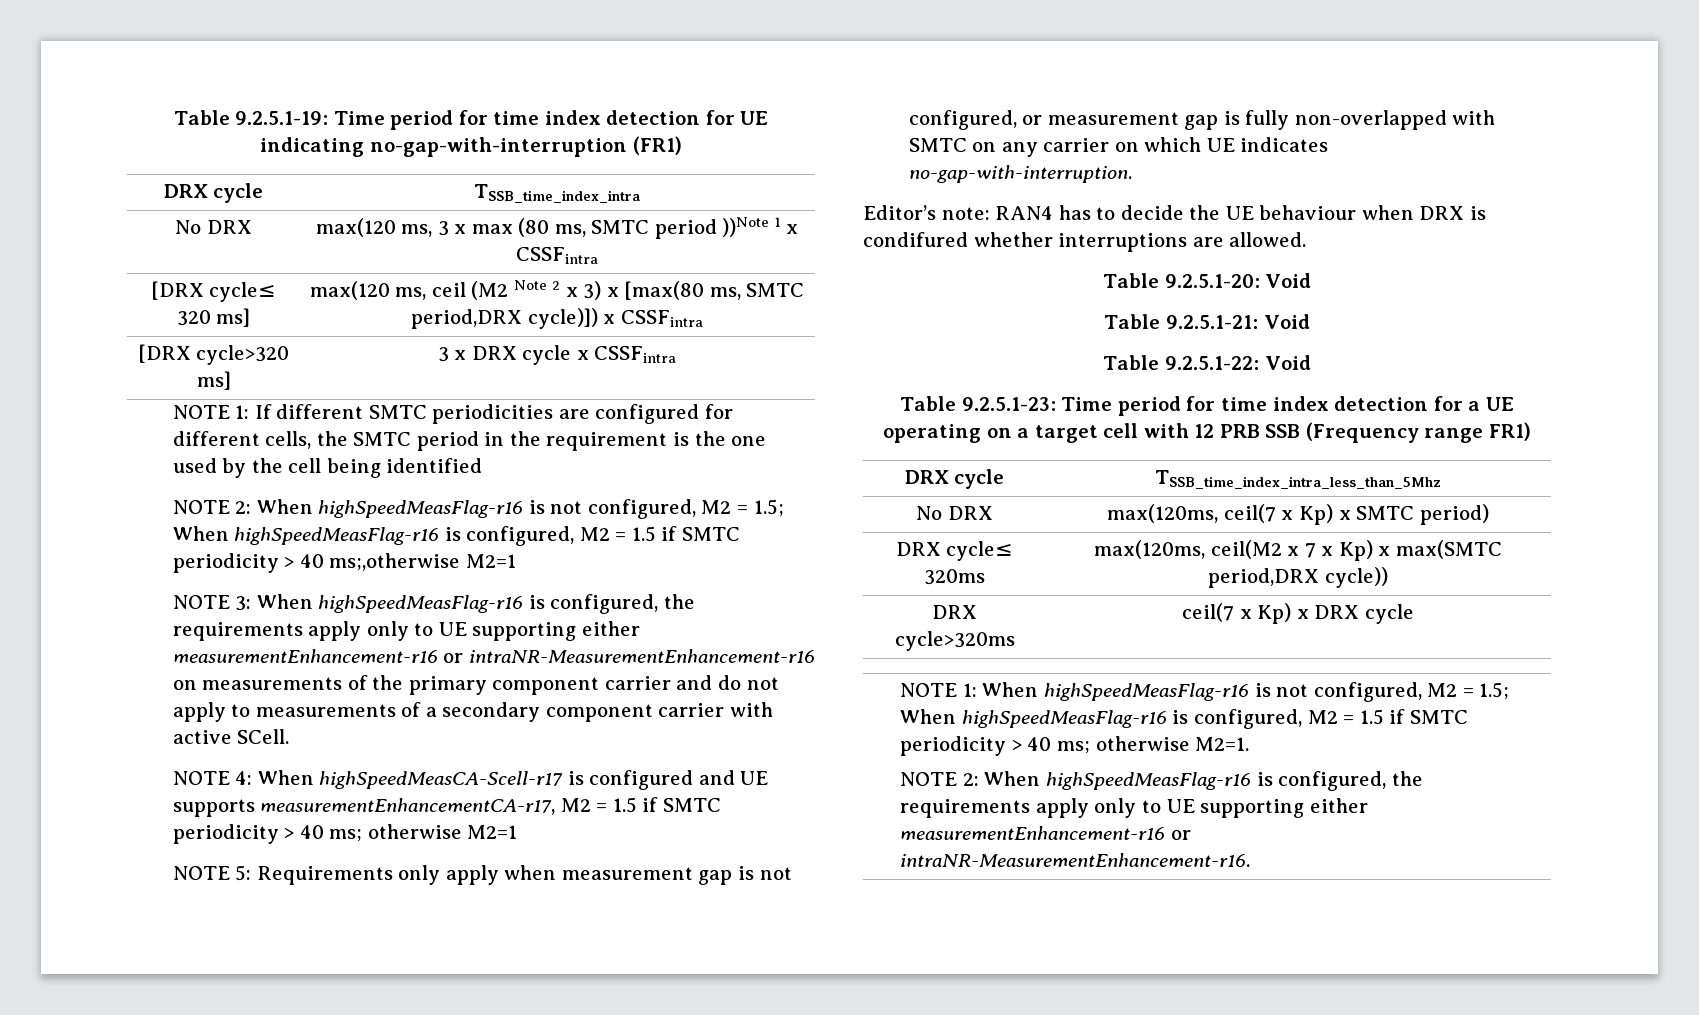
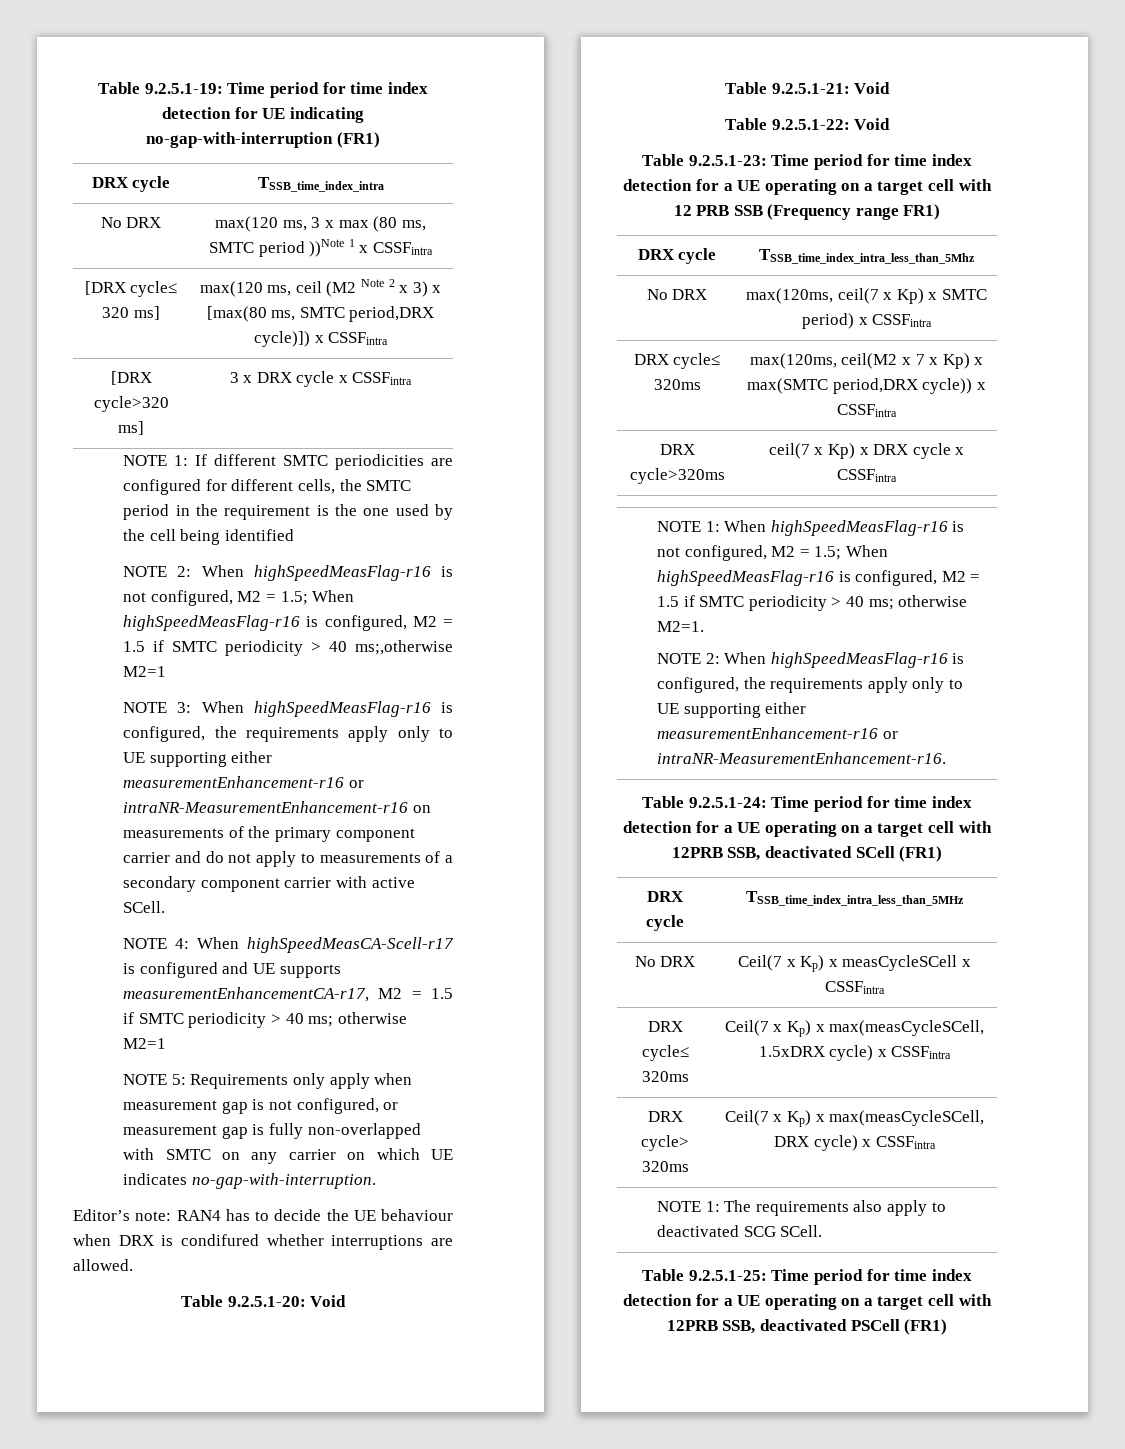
- No DRX | max(120ms, ceil(7 x Kp) x SMTC period)
+ No DRX | max(120ms, ceil(7 x Kp) x SMTC period) x CSSFintra
- DRX cycle≤ 320ms | max(120ms, ceil(M2 x 7 x Kp) x max(SMTC period,DRX cycle))
+ DRX cycle≤ 320ms | max(120ms, ceil(M2 x 7 x Kp) x max(SMTC period,DRX cycle)) x CSSFintra
- DRX cycle>320ms | ceil(7 x Kp) x DRX cycle
+ DRX cycle>320ms | ceil(7 x Kp) x DRX cycle x CSSFintra
+ Table 9.2.5.1-24: Time period for time index detection for a UE operating on a target cell with 12PRB SSB, deactivated SCell (FR1)
+ DRX cycle | TSSB_time_index_intra_less_than_5MHz
+ No DRX | Ceil(7 x Kp) x measCycleSCell x CSSFintra
+ DRX cycle≤ 320ms | Ceil(7 x Kp) x max(measCycleSCell, 1.5xDRX cycle) x CSSFintra
+ DRX cycle> 320ms | Ceil(7 x Kp) x max(measCycleSCell, DRX cycle) x CSSFintra
+ NOTE 1: The requirements also apply to deactivated SCG SCell.
+ Table 9.2.5.1-25: Time period for time index detection for a UE operating on a target cell with 12PRB SSB, deactivated PSCell (FR1)

